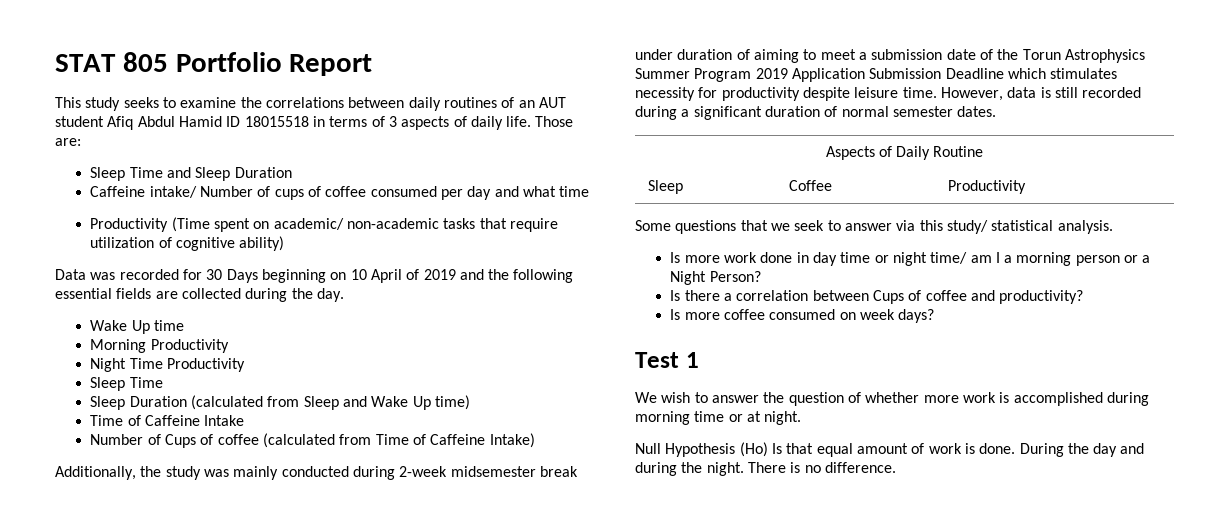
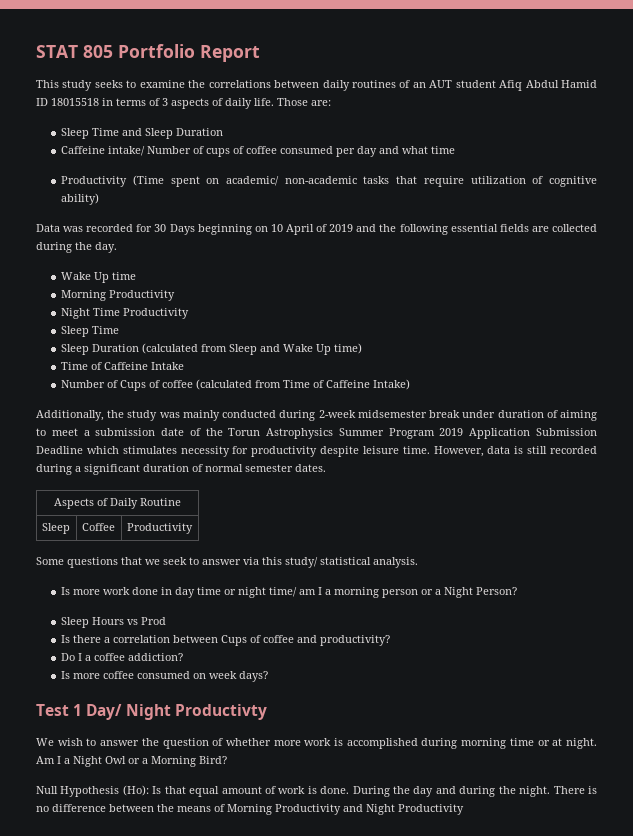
+ Sleep Hours vs Prod
+ Do I a coffee addiction?
- Test 1
+ Test 1 Day/ Night Productivty
+ Am I a Night Owl or a Morning Bird?
- Null Hypothesis (Ho) Is that equal amount of work is done.
+ Null Hypothesis (Ho): Is that equal amount of work is done.
- There is no difference.
+ There is no difference between the means of Morning Productivity and Night Productivity

